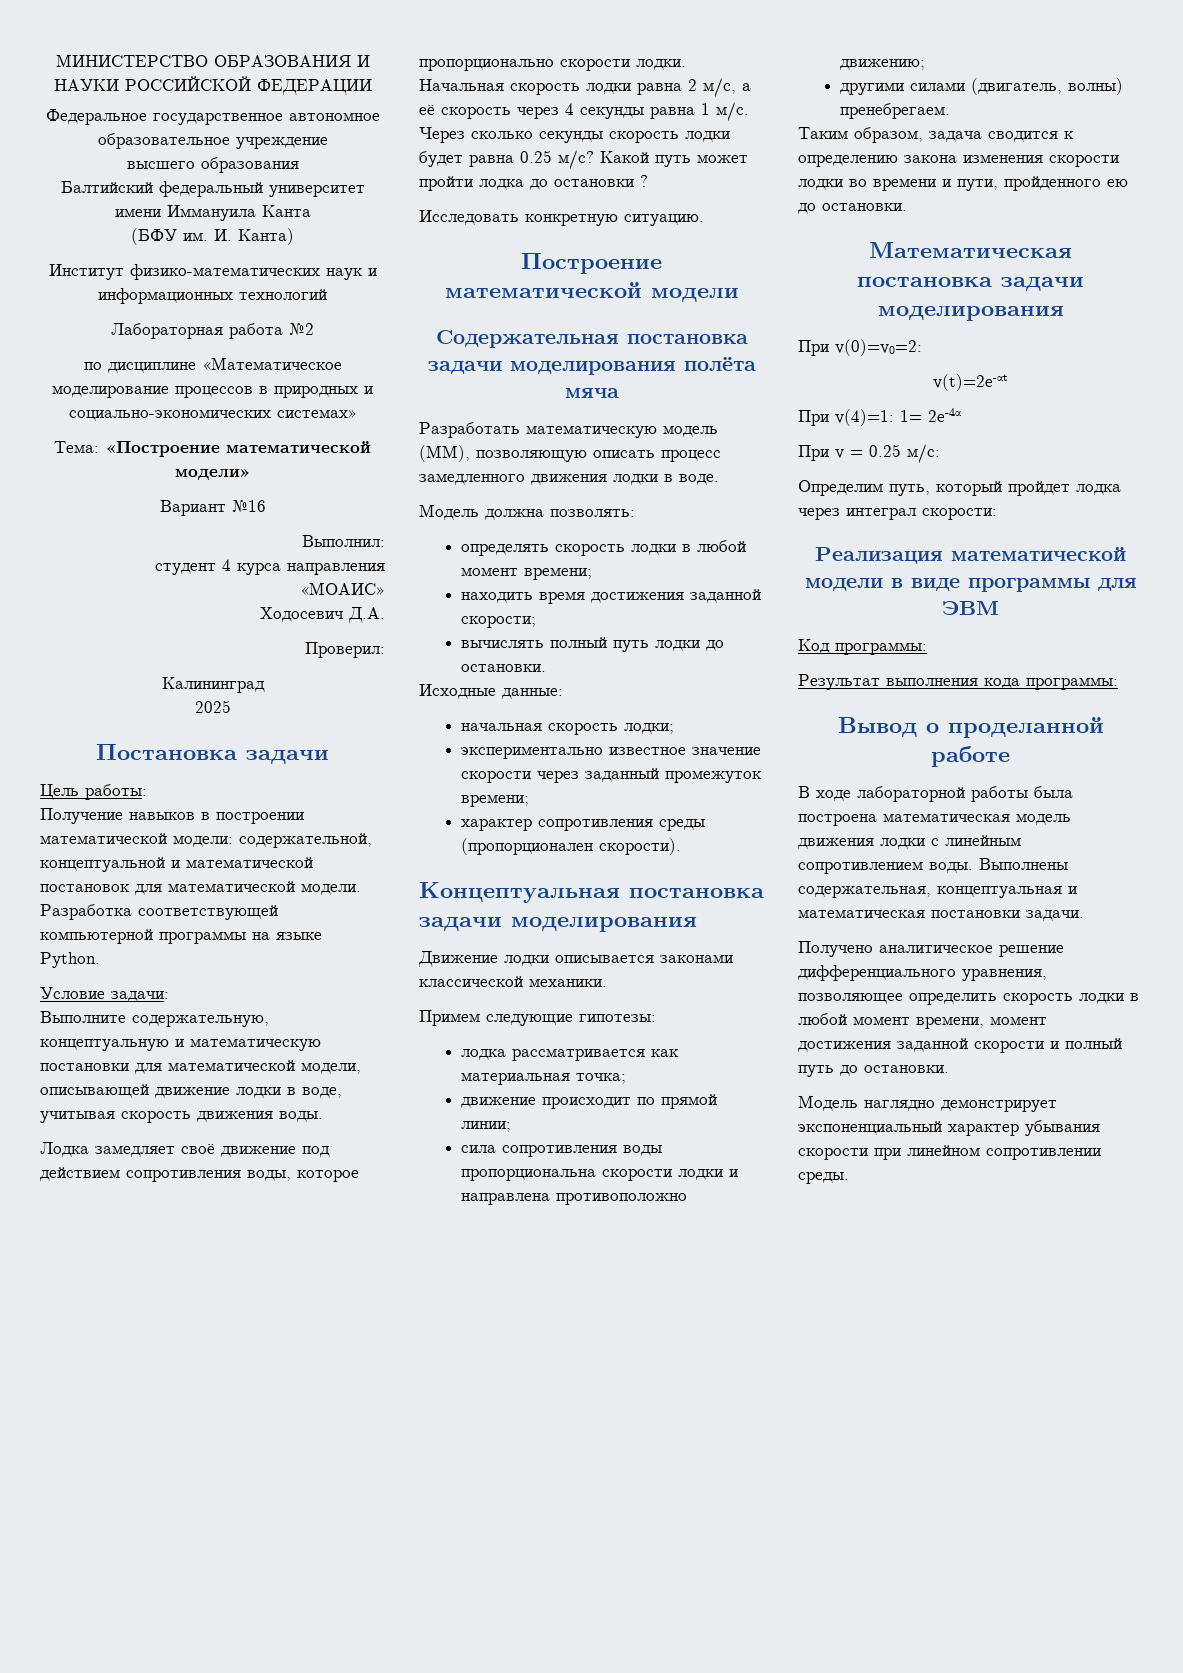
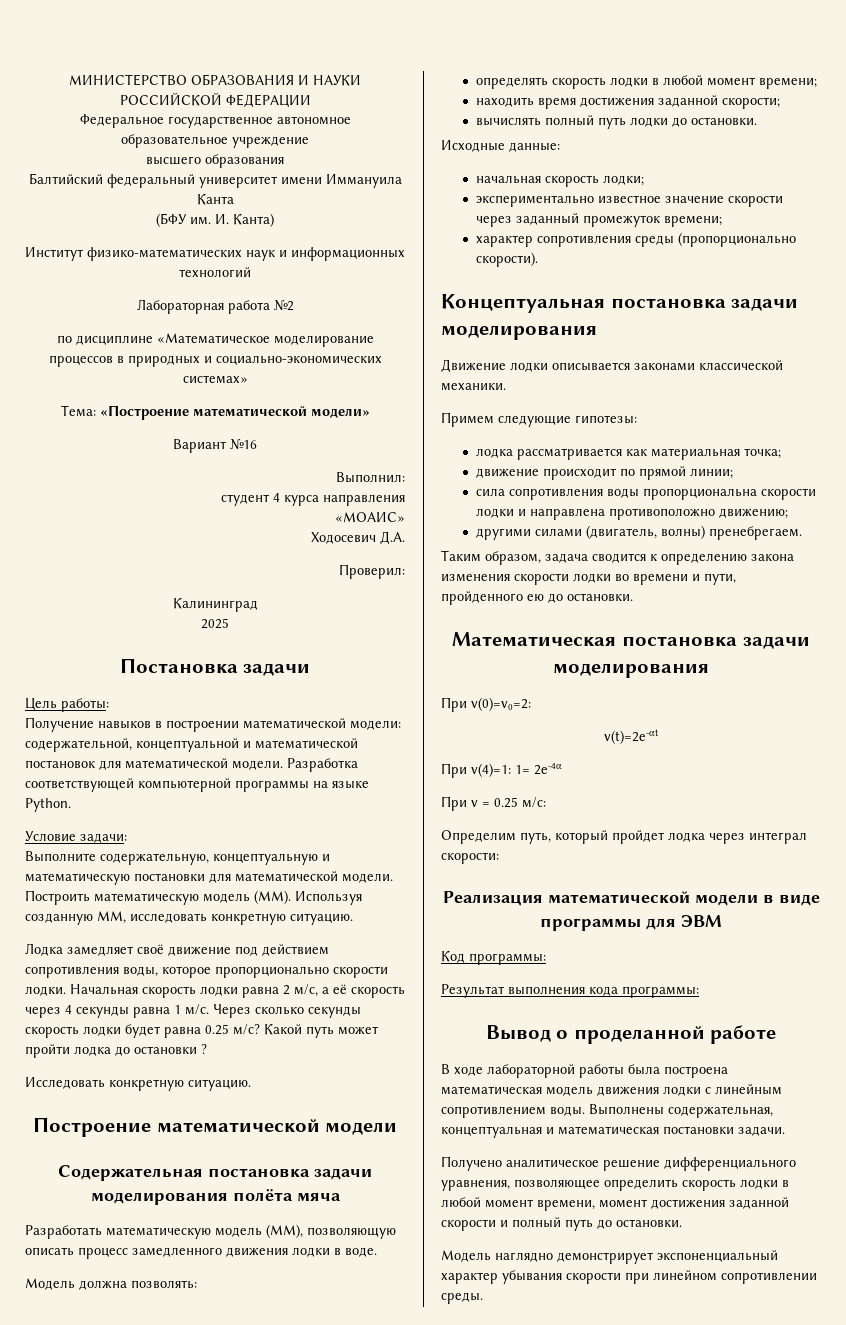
- Выполните содержательную, концептуальную и математическую постановки для математической модели, описывающей движение лодки в воде, учитывая скорость движения воды.
+ Выполните содержательную, концептуальную и математическую постановки для математической модели. Построить математическую модель (ММ). Используя созданную ММ, исследовать конкретную ситуацию.
- характер сопротивления среды (пропорционален скорости).
+ характер сопротивления среды (пропорционально скорости).

